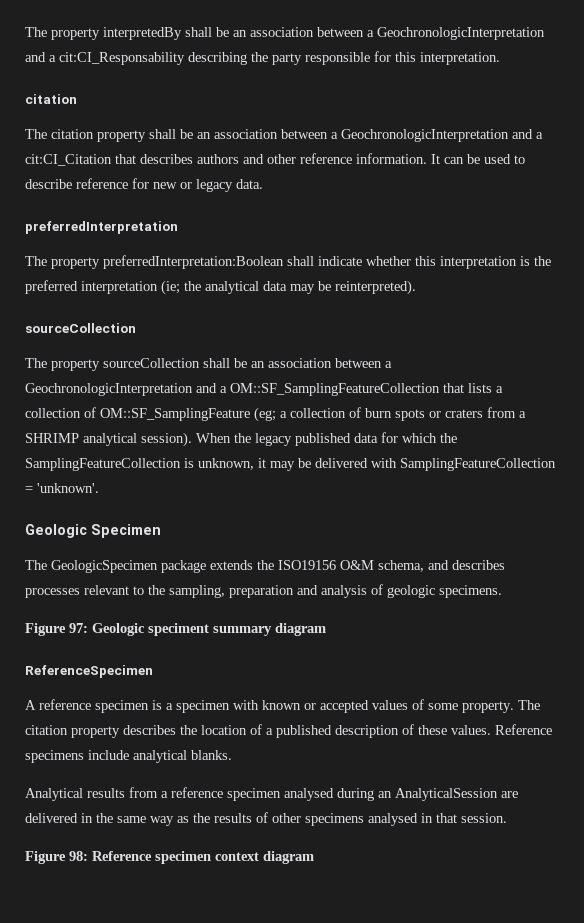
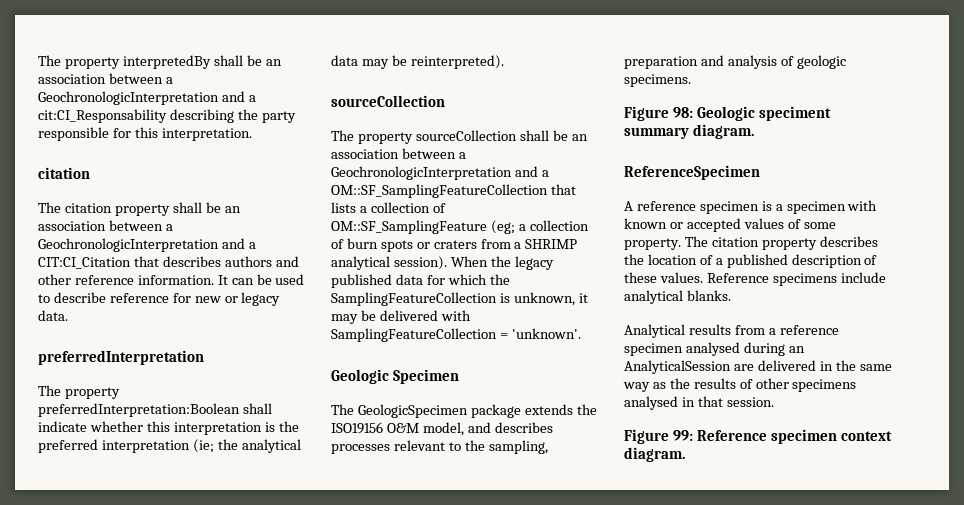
- The citation property shall be an association between a GeochronologicInterpretation and a cit:CI_Citation that describes authors and other reference information.
+ The citation property shall be an association between a GeochronologicInterpretation and a CIT:CI_Citation that describes authors and other reference information.
- The GeologicSpecimen package extends the ISO19156 O&M schema, and describes processes relevant to the sampling, preparation and analysis of geologic specimens.
+ The GeologicSpecimen package extends the ISO19156 O&M model, and describes processes relevant to the sampling, preparation and analysis of geologic specimens.
- Figure 97: Geologic speciment summary diagram
+ Figure 98: Geologic speciment summary diagram.
- Figure 98: Reference specimen context diagram
+ Figure 99: Reference specimen context diagram.

